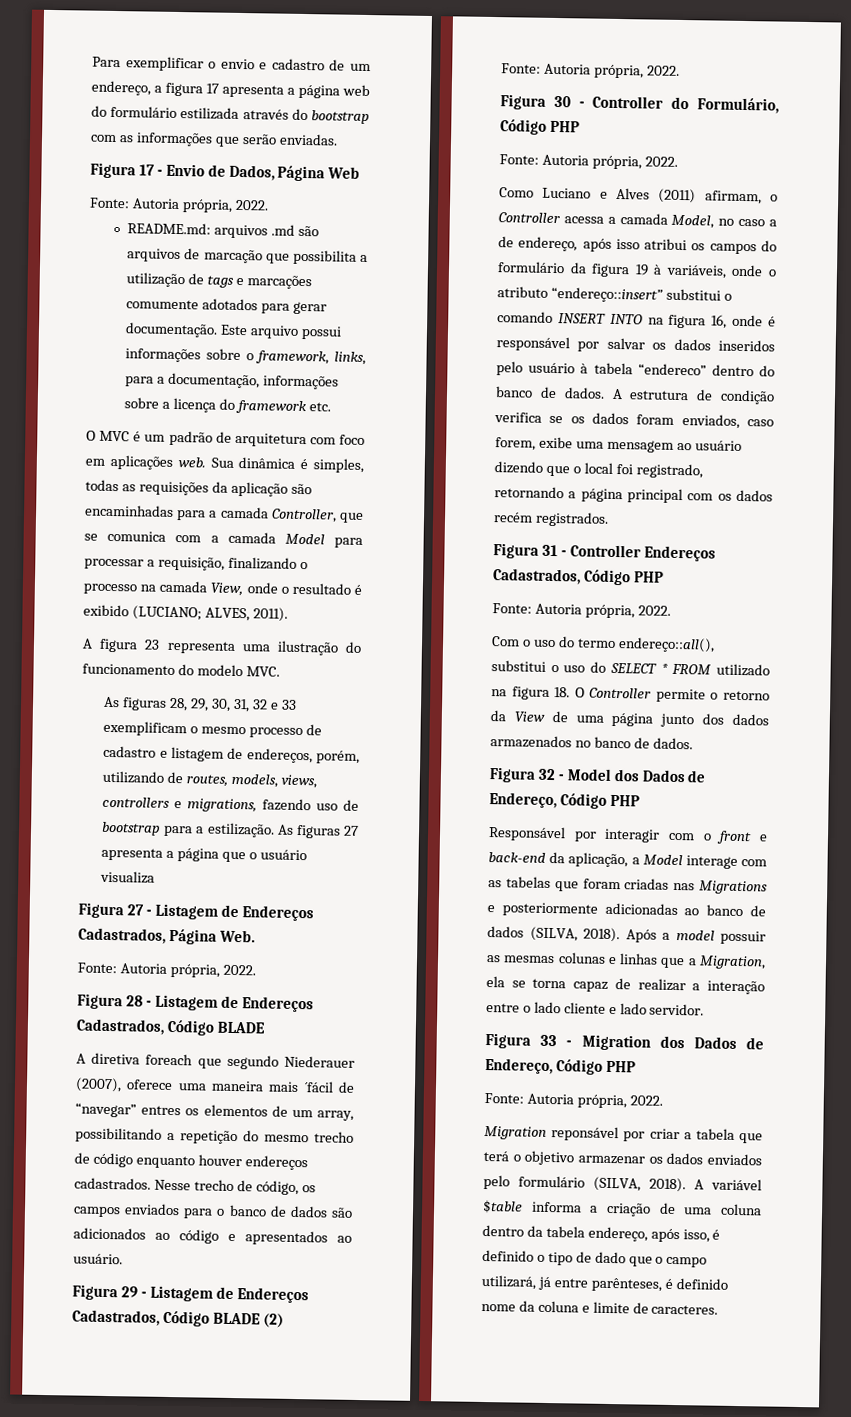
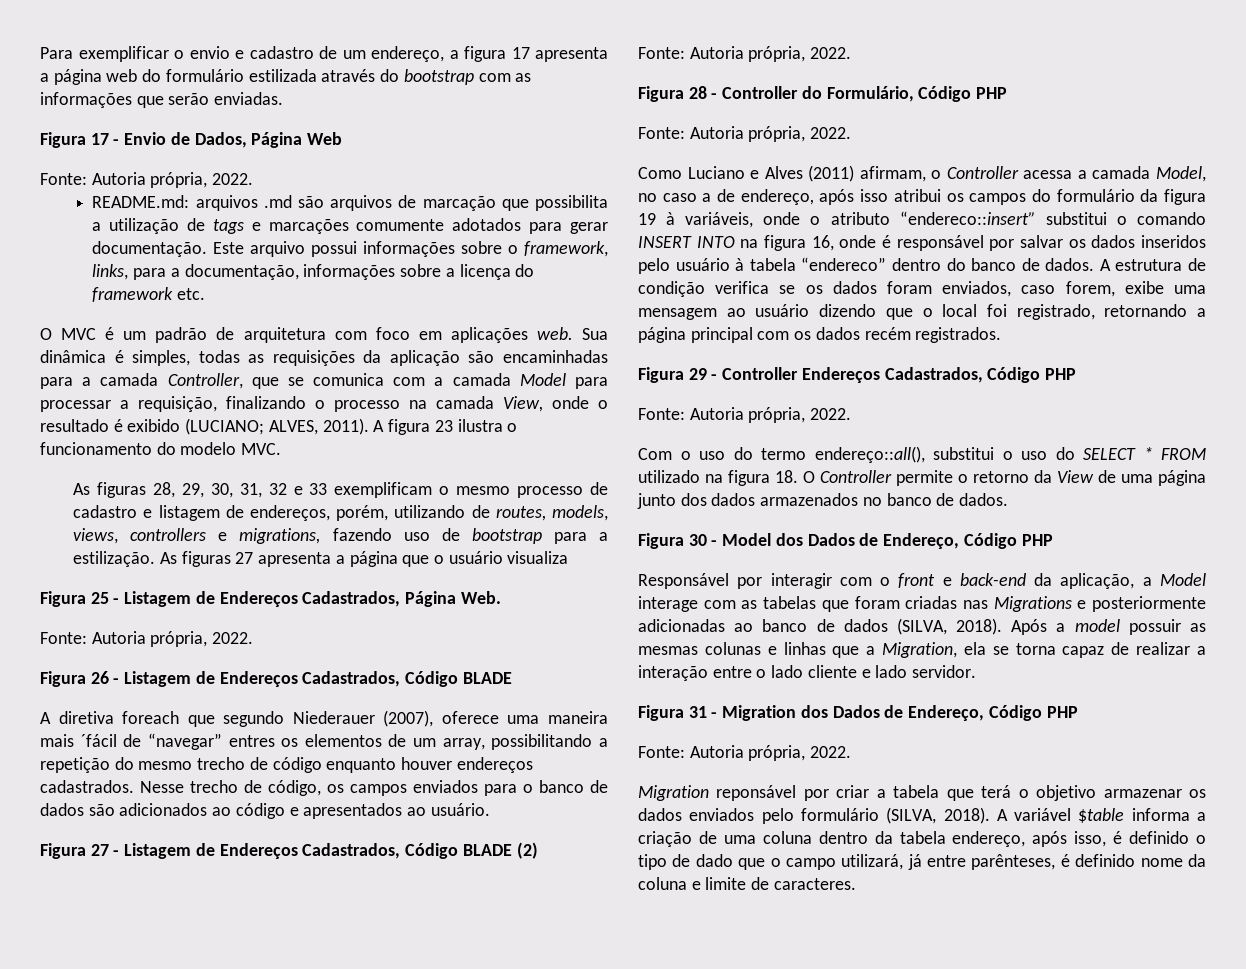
- Sua dinâmica é simples, todas as requisições da aplicação são encaminhadas para a camada Controller, que se comunica com a camada Model para processar a requisição, finalizando o processo na camada View, onde o resultado é exibido (LUCIANO; ALVES, 2011).
- A figura 23 representa uma ilustração do funcionamento do modelo MVC.
+ Sua dinâmica é simples, todas as requisições da aplicação são encaminhadas para a camada Controller, que se comunica com a camada Model para processar a requisição, finalizando o processo na camada View, onde o resultado é exibido (LUCIANO; ALVES, 2011). A figura 23 ilustra o funcionamento do modelo MVC.
- Figura 27 - Listagem de Endereços Cadastrados, Página Web.
+ Figura 25 - Listagem de Endereços Cadastrados, Página Web.
- Figura 28 - Listagem de Endereços Cadastrados, Código BLADE
+ Figura 26 - Listagem de Endereços Cadastrados, Código BLADE
- Figura 29 - Listagem de Endereços Cadastrados, Código BLADE (2)
+ Figura 27 - Listagem de Endereços Cadastrados, Código BLADE (2)
- Figura 30 - Controller do Formulário, Código PHP
+ Figura 28 - Controller do Formulário, Código PHP
- Como Luciano e Alves (2011) afirmam, o Controller acessa a camada Model, no caso a de endereço, após isso atribui os campos do formulário da figura 19 à variáveis, onde o atributo “endereço::insert” substitui o comando INSERT INTO na figura 16, onde é responsável por salvar os dados inseridos pelo usuário à tabela “endereco” dentro do banco de dados.
+ Como Luciano e Alves (2011) afirmam, o Controller acessa a camada Model, no caso a de endereço, após isso atribui os campos do formulário da figura 19 à variáveis, onde o atributo “endereco::insert” substitui o comando INSERT INTO na figura 16, onde é responsável por salvar os dados inseridos pelo usuário à tabela “endereco” dentro do banco de dados.
- Figura 31 - Controller Endereços Cadastrados, Código PHP
+ Figura 29 - Controller Endereços Cadastrados, Código PHP
- Figura 32 - Model dos Dados de Endereço, Código PHP
+ Figura 30 - Model dos Dados de Endereço, Código PHP
- Figura 33 - Migration dos Dados de Endereço, Código PHP
+ Figura 31 - Migration dos Dados de Endereço, Código PHP

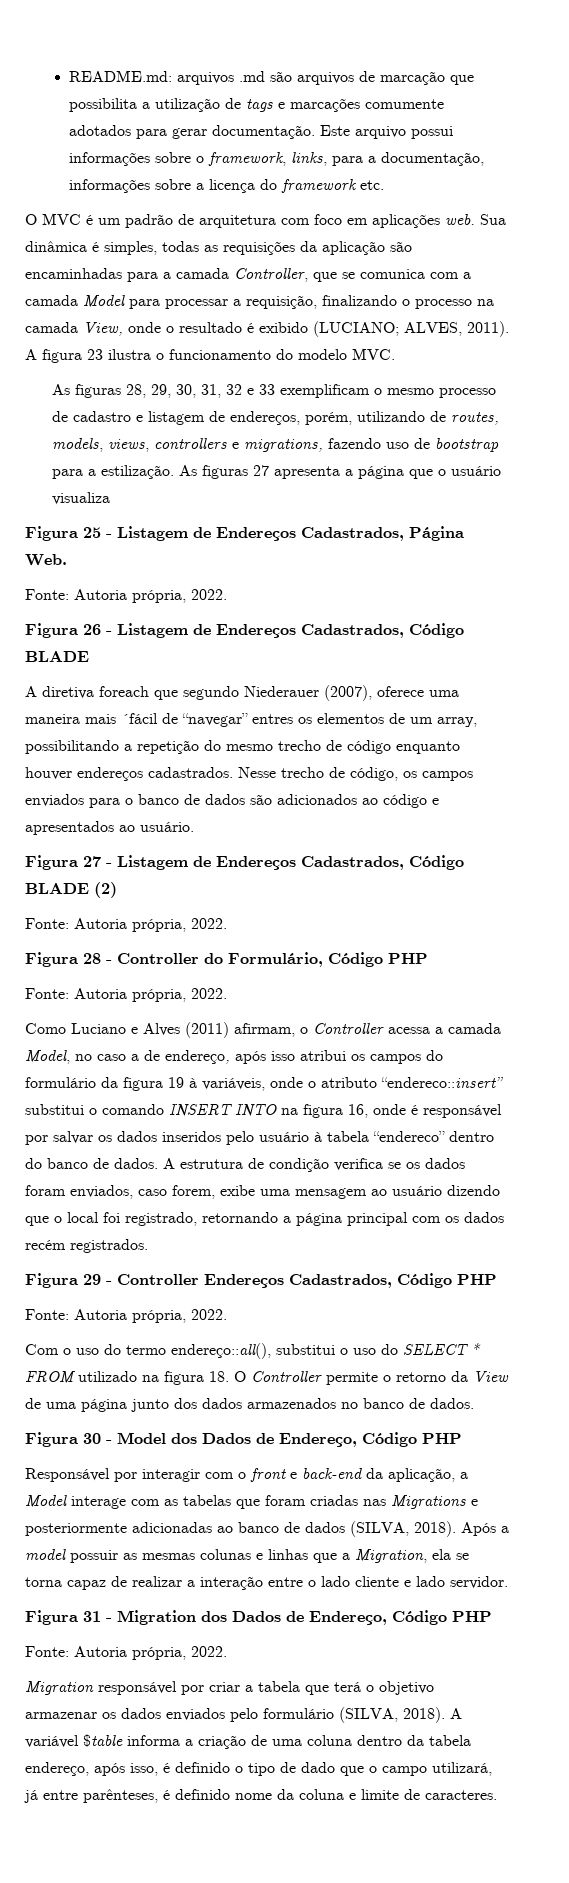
- Para exemplificar o envio e cadastro de um endereço, a figura 17 apresenta a página web do formulário estilizada através do bootstrap com as informações que serão enviadas.
- Figura 17 - Envio de Dados, Página Web
- Fonte: Autoria própria, 2022.
- Migration reponsável por criar a tabela que terá o objetivo armazenar os dados enviados pelo formulário (SILVA, 2018).
+ Migration responsável por criar a tabela que terá o objetivo armazenar os dados enviados pelo formulário (SILVA, 2018).

